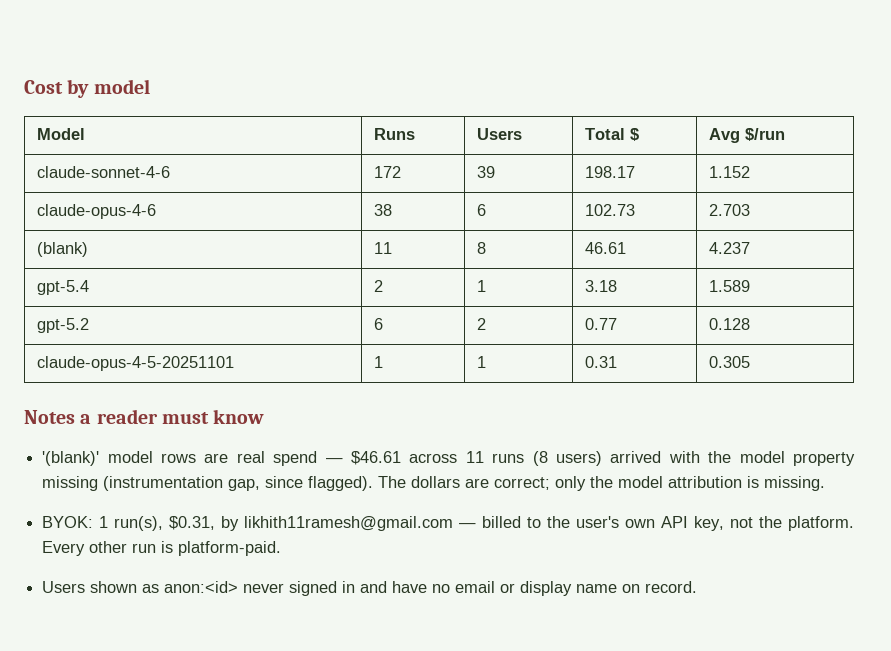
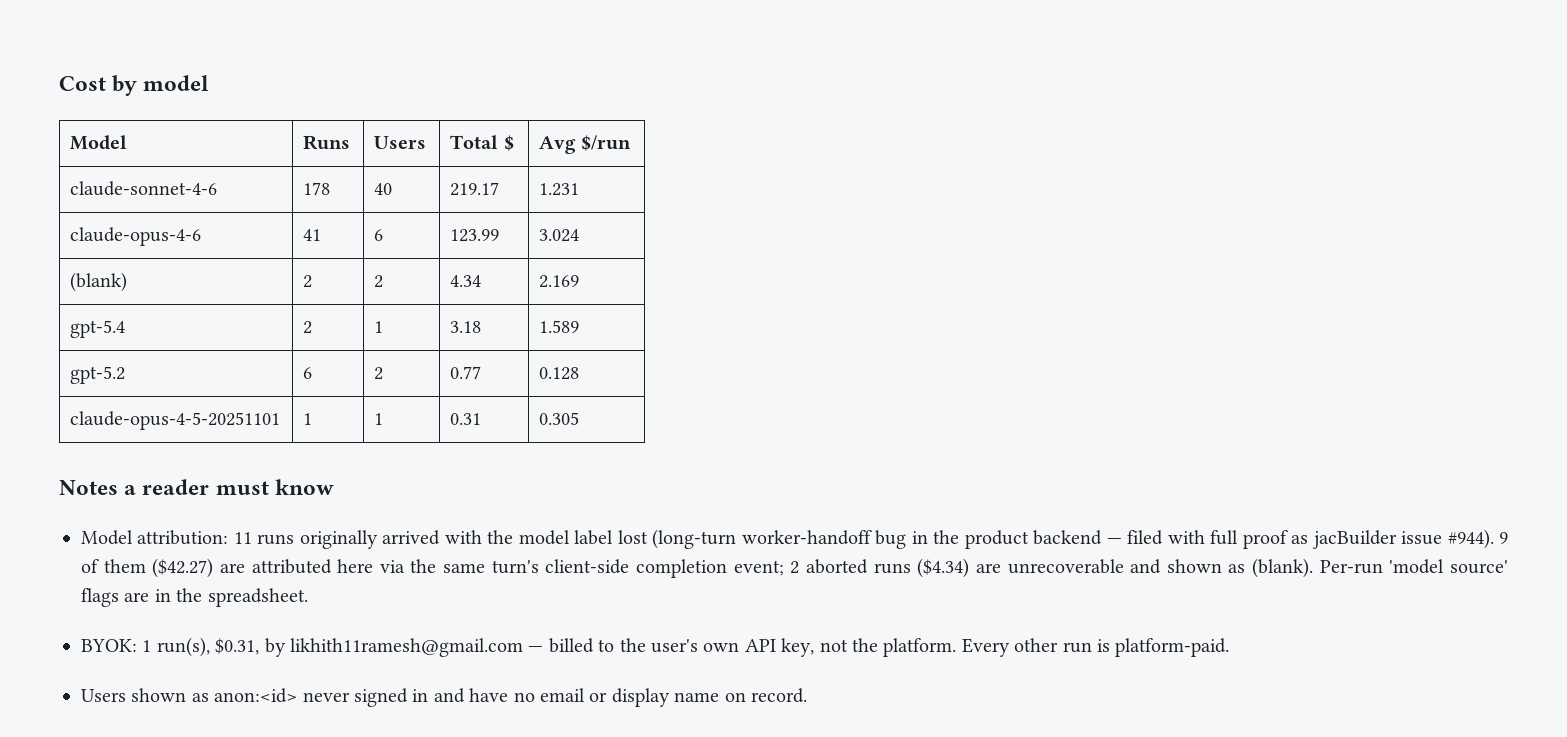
- claude-sonnet-4-6 | 172 | 39 | 198.17 | 1.152
+ claude-sonnet-4-6 | 178 | 40 | 219.17 | 1.231
- claude-opus-4-6 | 38 | 6 | 102.73 | 2.703
+ claude-opus-4-6 | 41 | 6 | 123.99 | 3.024
- (blank) | 11 | 8 | 46.61 | 4.237
+ (blank) | 2 | 2 | 4.34 | 2.169
- '(blank)' model rows are real spend — $46.61 across 11 runs (8 users) arrived with the model property missing (instrumentation gap, since flagged). The dollars are correct; only the model attribution is missing.
+ Model attribution: 11 runs originally arrived with the model label lost (long-turn worker-handoff bug in the product backend — filed with full proof as jacBuilder issue #944). 9 of them ($42.27) are attributed here via the same turn's client-side completion event; 2 aborted runs ($4.34) are unrecoverable and shown as (blank). Per-run 'model source' flags are in the spreadsheet.

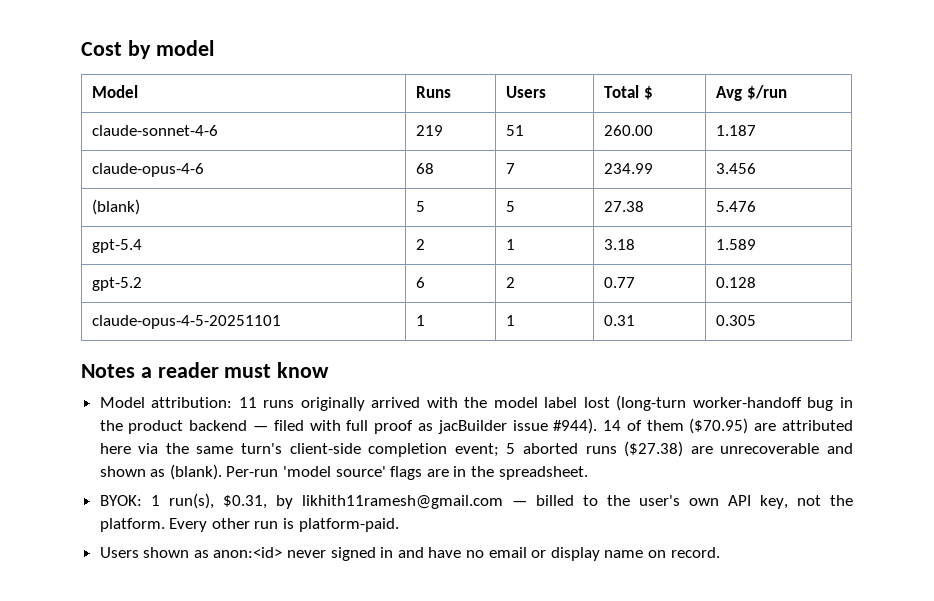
- claude-sonnet-4-6 | 178 | 40 | 219.17 | 1.231
- claude-opus-4-6 | 41 | 6 | 123.99 | 3.024
- (blank) | 2 | 2 | 4.34 | 2.169
+ claude-sonnet-4-6 | 219 | 51 | 260.00 | 1.187
+ claude-opus-4-6 | 68 | 7 | 234.99 | 3.456
+ (blank) | 5 | 5 | 27.38 | 5.476
- 9 of them ($42.27) are attributed here via the same turn's client-side completion event; 2 aborted runs ($4.34) are unrecoverable and shown as (blank).
+ 14 of them ($70.95) are attributed here via the same turn's client-side completion event; 5 aborted runs ($27.38) are unrecoverable and shown as (blank).

